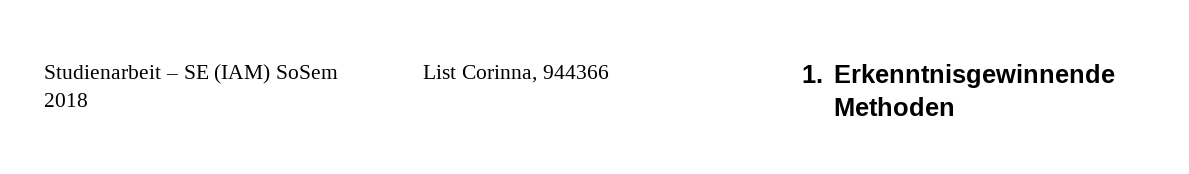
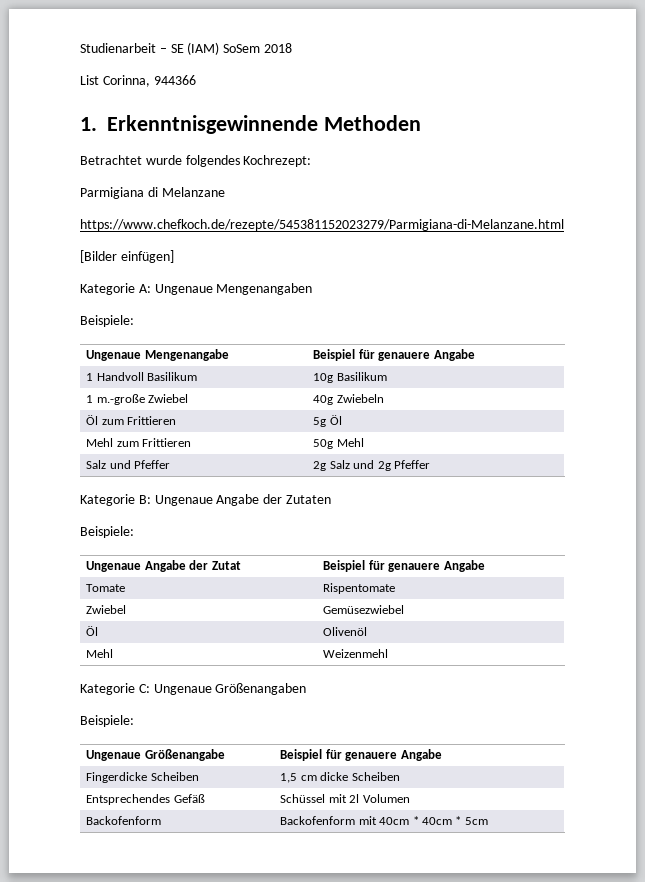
+ Betrachtet wurde folgendes Kochrezept:
+ Parmigiana di Melanzane
+ https://www.chefkoch.de/rezepte/545381152023279/Parmigiana-di-Melanzane.html
+ [Bilder einfügen]
+ Kategorie A: Ungenaue Mengenangaben
+ Beispiele:
+ Ungenaue Mengenangabe | Beispiel für genauere Angabe
+ 1 Handvoll Basilikum | 10g Basilikum
+ 1 m.-große Zwiebel | 40g Zwiebeln
+ Öl zum Frittieren | 5g Öl
+ Mehl zum Frittieren | 50g Mehl
+ Salz und Pfeffer | 2g Salz und 2g Pfeffer
+ Kategorie B: Ungenaue Angabe der Zutaten
+ Beispiele:
+ Ungenaue Angabe der Zutat | Beispiel für genauere Angabe
+ Tomate | Rispentomate
+ Zwiebel | Gemüsezwiebel
+ Öl | Olivenöl
+ Mehl | Weizenmehl
+ Kategorie C: Ungenaue Größenangaben
+ Beispiele:
+ Ungenaue Größenangabe | Beispiel für genauere Angabe
+ Fingerdicke Scheiben | 1,5 cm dicke Scheiben
+ Entsprechendes Gefäß | Schüssel mit 2l Volumen
+ Backofenform | Backofenform mit 40cm * 40cm * 5cm

